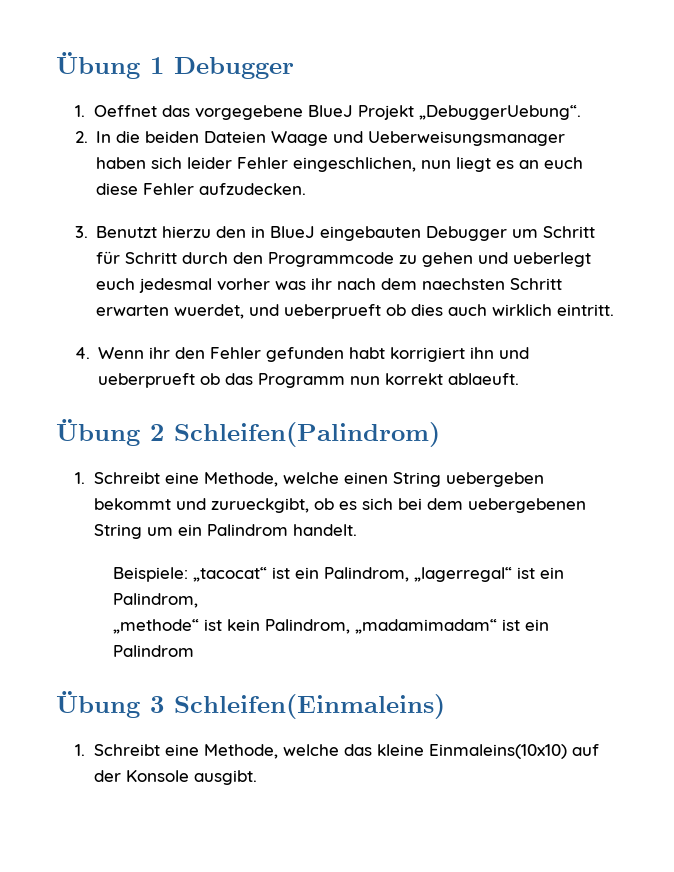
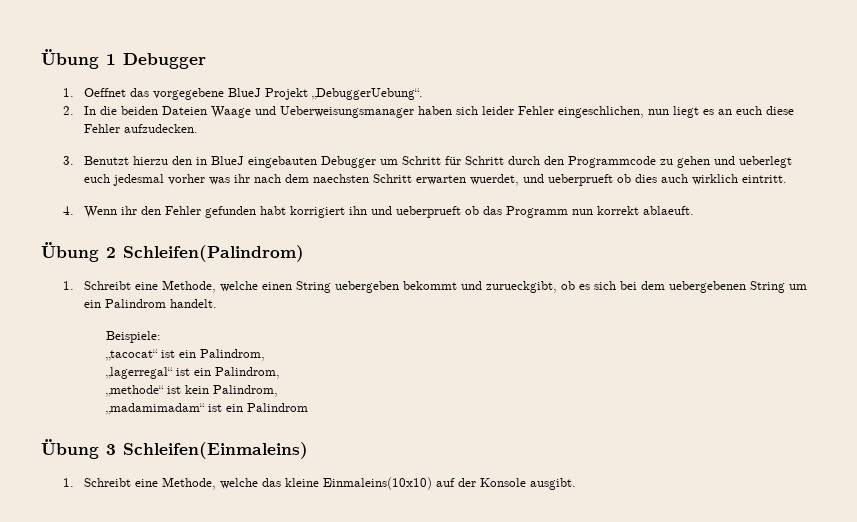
- Beispiele: „tacocat“ ist ein Palindrom, „lagerregal“ ist ein Palindrom,
+ Beispiele:
+ „tacocat“ ist ein Palindrom,
+ „lagerregal“ ist ein Palindrom,
- „methode“ ist kein Palindrom, „madamimadam“ ist ein Palindrom
+ „methode“ ist kein Palindrom,
+ „madamimadam“ ist ein Palindrom

